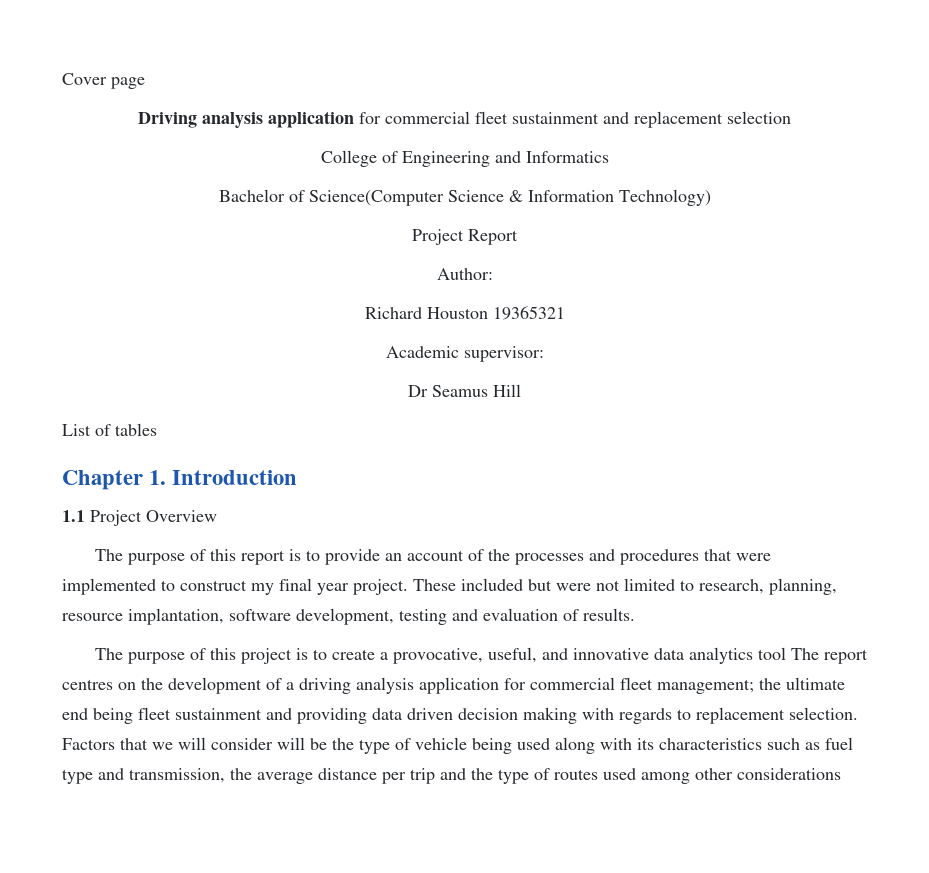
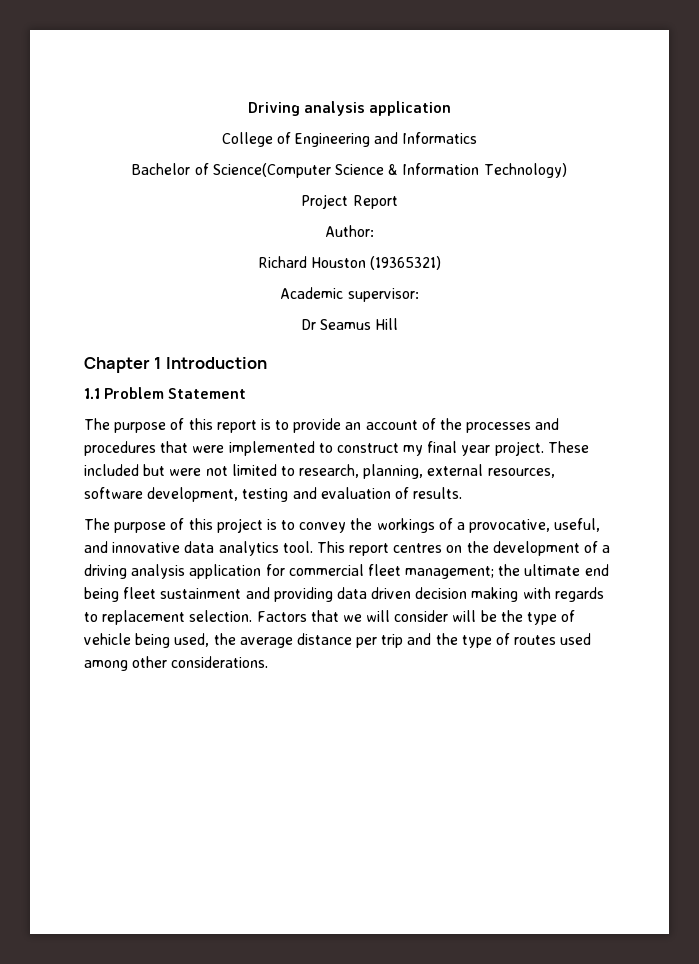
- Cover page
- Driving analysis application for commercial fleet sustainment and replacement selection
+ Driving analysis application
- Richard Houston 19365321
+ Richard Houston (19365321)
- List of tables
- Chapter 1. Introduction
+ Chapter 1 Introduction
- 1.1 Project Overview
+ 1.1 Problem Statement
- These included but were not limited to research, planning, resource implantation, software development, testing and evaluation of results.
+ These included but were not limited to research, planning, external resources, software development, testing and evaluation of results.
- The purpose of this project is to create a provocative, useful, and innovative data analytics tool The report centres on the development of a driving analysis application for commercial fleet management; the ultimate end being fleet sustainment and providing data driven decision making with regards to replacement selection.
+ The purpose of this project is to convey the workings of a provocative, useful, and innovative data analytics tool. This report centres on the development of a driving analysis application for commercial fleet management; the ultimate end being fleet sustainment and providing data driven decision making with regards to replacement selection.
- Factors that we will consider will be the type of vehicle being used along with its characteristics such as fuel type and transmission, the average distance per trip and the type of routes used among other considerations
+ Factors that we will consider will be the type of vehicle being used, the average distance per trip and the type of routes used among other considerations.

